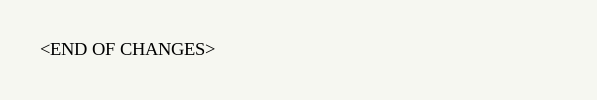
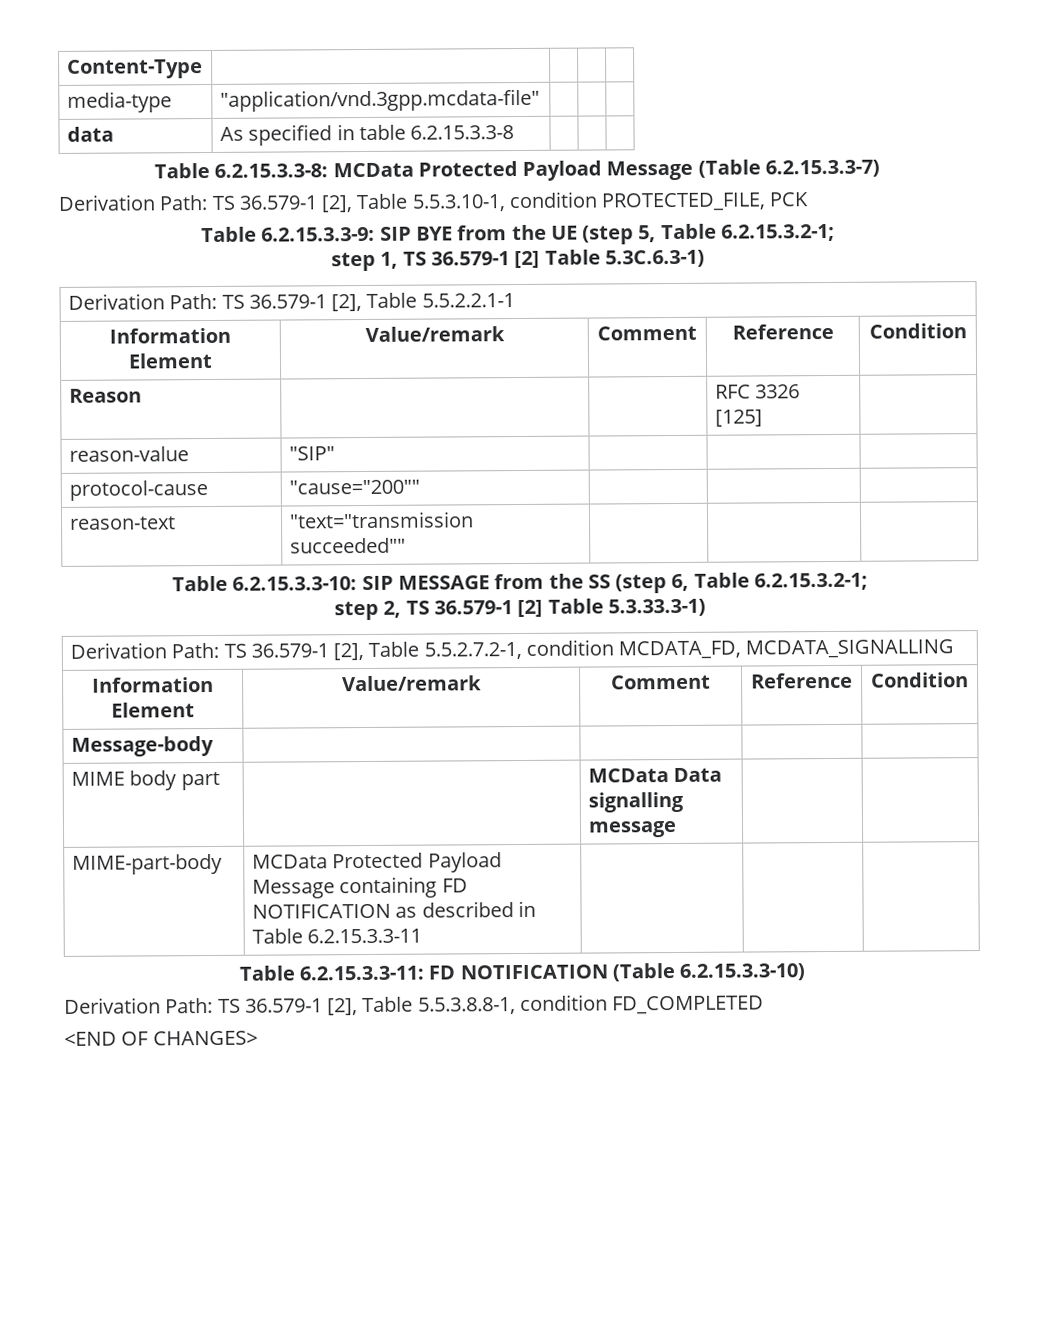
+ Content-Type | | | |
+ media-type | "application/vnd.3gpp.mcdata-file" | | |
+ data | As specified in table 6.2.15.3.3-8 | | |
+ Table 6.2.15.3.3-8: MCData Protected Payload Message (Table 6.2.15.3.3-7)
+ Derivation Path: TS 36.579-1 [2], Table 5.5.3.10-1, condition PROTECTED_FILE, PCK
+ Table 6.2.15.3.3-9: SIP BYE from the UE (step 5, Table 6.2.15.3.2-1;
+ step 1, TS 36.579-1 [2] Table 5.3C.6.3-1)
+ Derivation Path: TS 36.579-1 [2], Table 5.5.2.2.1-1
+ Information Element | Value/remark | Comment | Reference | Condition
+ Reason | | | RFC 3326 [125] |
+ reason-value | "SIP" | | |
+ protocol-cause | "cause="200"" | | |
+ reason-text | "text="transmission succeeded"" | | |
+ Table 6.2.15.3.3-10: SIP MESSAGE from the SS (step 6, Table 6.2.15.3.2-1;
+ step 2, TS 36.579-1 [2] Table 5.3.33.3-1)
+ Derivation Path: TS 36.579-1 [2], Table 5.5.2.7.2-1, condition MCDATA_FD, MCDATA_SIGNALLING
+ Information Element | Value/remark | Comment | Reference | Condition
+ Message-body | | | |
+ MIME body part | | MCData Data signalling message | |
+ MIME-part-body | MCData Protected Payload Message containing FD NOTIFICATION as described in Table 6.2.15.3.3-11 | | |
+ Table 6.2.15.3.3-11: FD NOTIFICATION (Table 6.2.15.3.3-10)
+ Derivation Path: TS 36.579-1 [2], Table 5.5.3.8.8-1, condition FD_COMPLETED

